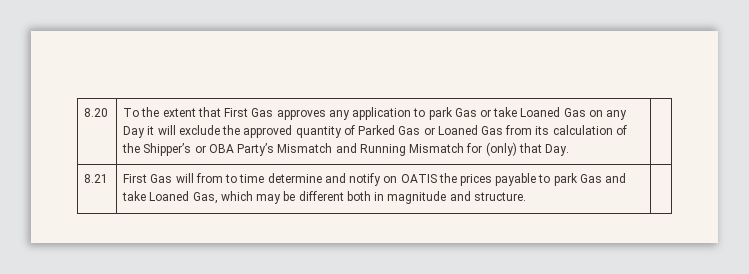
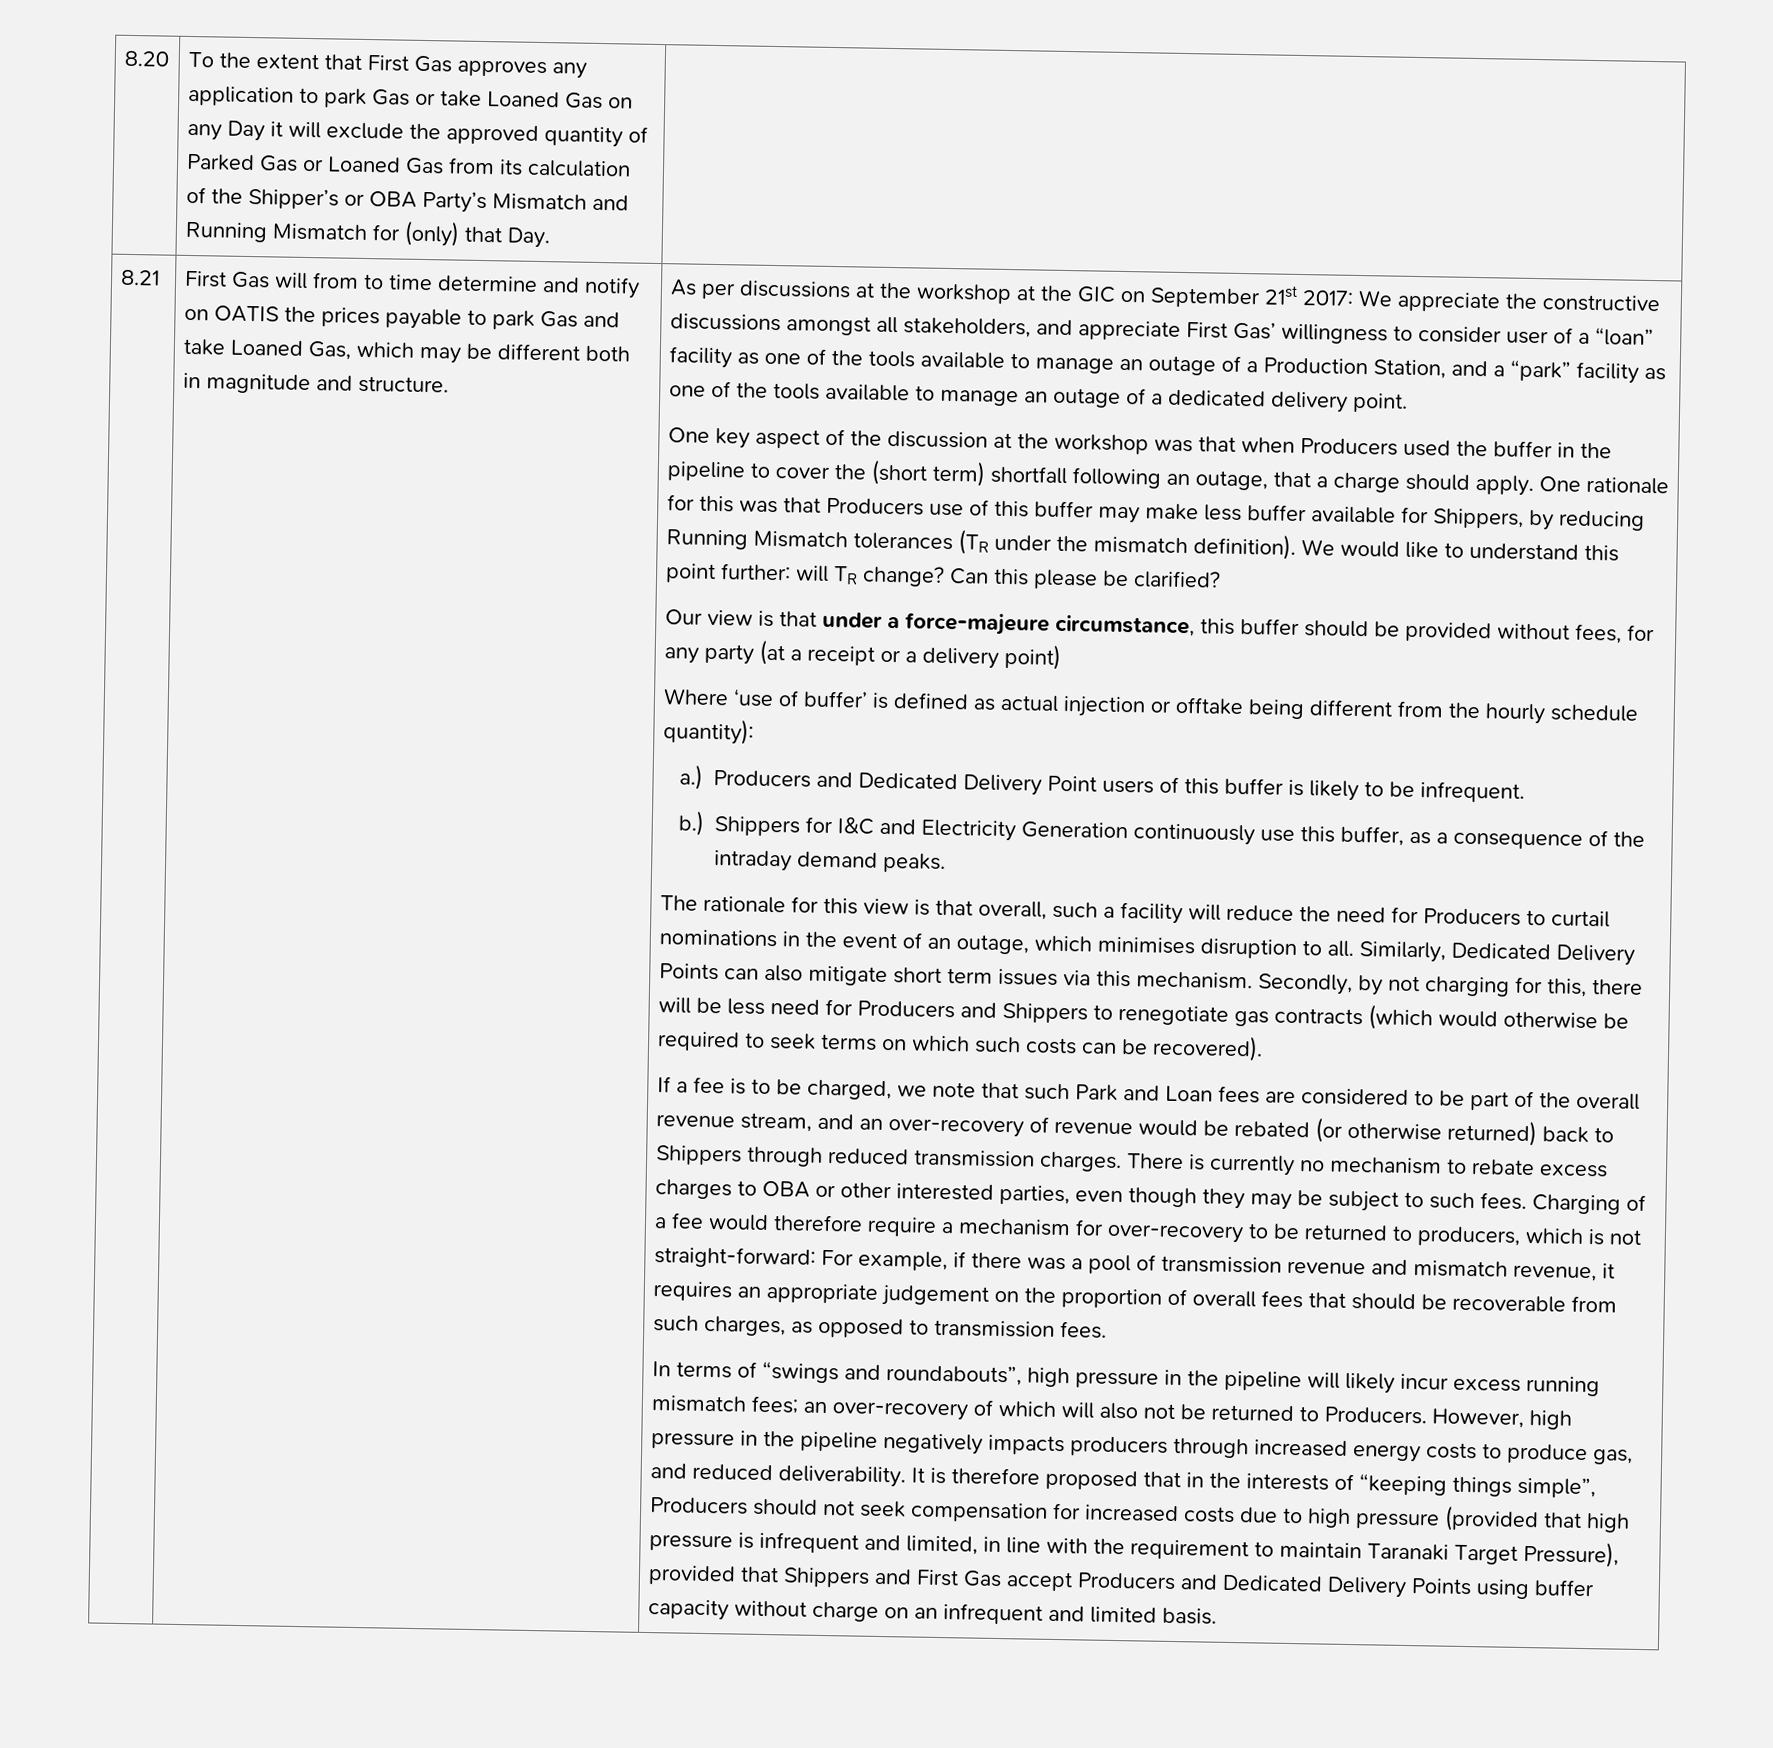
+ As per discussions at the workshop at the GIC on September 21st 2017: We appreciate the constructive discussions amongst all stakeholders, and appreciate First Gas’ willingness to consider user of a “loan” facility as one of the tools available to manage an outage of a Production Station, and a “park” facility as one of the tools available to manage an outage of a dedicated delivery point.
+ One key aspect of the discussion at the workshop was that when Producers used the buffer in the pipeline to cover the (short term) shortfall following an outage, that a charge should apply. One rationale for this was that Producers use of this buffer may make less buffer available for Shippers, by reducing Running Mismatch tolerances (TR under the mismatch definition). We would like to understand this point further: will TR change? Can this please be clarified?
+ Our view is that under a force-majeure circumstance, this buffer should be provided without fees, for any party (at a receipt or a delivery point)
+ Where ‘use of buffer’ is defined as actual injection or offtake being different from the hourly schedule quantity):
+ a.) Producers and Dedicated Delivery Point users of this buffer is likely to be infrequent.
+ b.) Shippers for I&C and Electricity Generation continuously use this buffer, as a consequence of the intraday demand peaks.
+ The rationale for this view is that overall, such a facility will reduce the need for Producers to curtail nominations in the event of an outage, which minimises disruption to all. Similarly, Dedicated Delivery Points can also mitigate short term issues via this mechanism. Secondly, by not charging for this, there will be less need for Producers and Shippers to renegotiate gas contracts (which would otherwise be required to seek terms on which such costs can be recovered).
+ If a fee is to be charged, we note that such Park and Loan fees are considered to be part of the overall revenue stream, and an over-recovery of revenue would be rebated (or otherwise returned) back to Shippers through reduced transmission charges. There is currently no mechanism to rebate excess charges to OBA or other interested parties, even though they may be subject to such fees. Charging of a fee would therefore require a mechanism for over-recovery to be returned to producers, which is not straight-forward: For example, if there was a pool of transmission revenue and mismatch revenue, it requires an appropriate judgement on the proportion of overall fees that should be recoverable from such charges, as opposed to transmission fees.
+ In terms of “swings and roundabouts”, high pressure in the pipeline will likely incur excess running mismatch fees; an over-recovery of which will also not be returned to Producers. However, high pressure in the pipeline negatively impacts producers through increased energy costs to produce gas, and reduced deliverability. It is therefore proposed that in the interests of “keeping things simple”, Producers should not seek compensation for increased costs due to high pressure (provided that high pressure is infrequent and limited, in line with the requirement to maintain Taranaki Target Pressure), provided that Shippers and First Gas accept Producers and Dedicated Delivery Points using buffer capacity without charge on an infrequent and limited basis.

